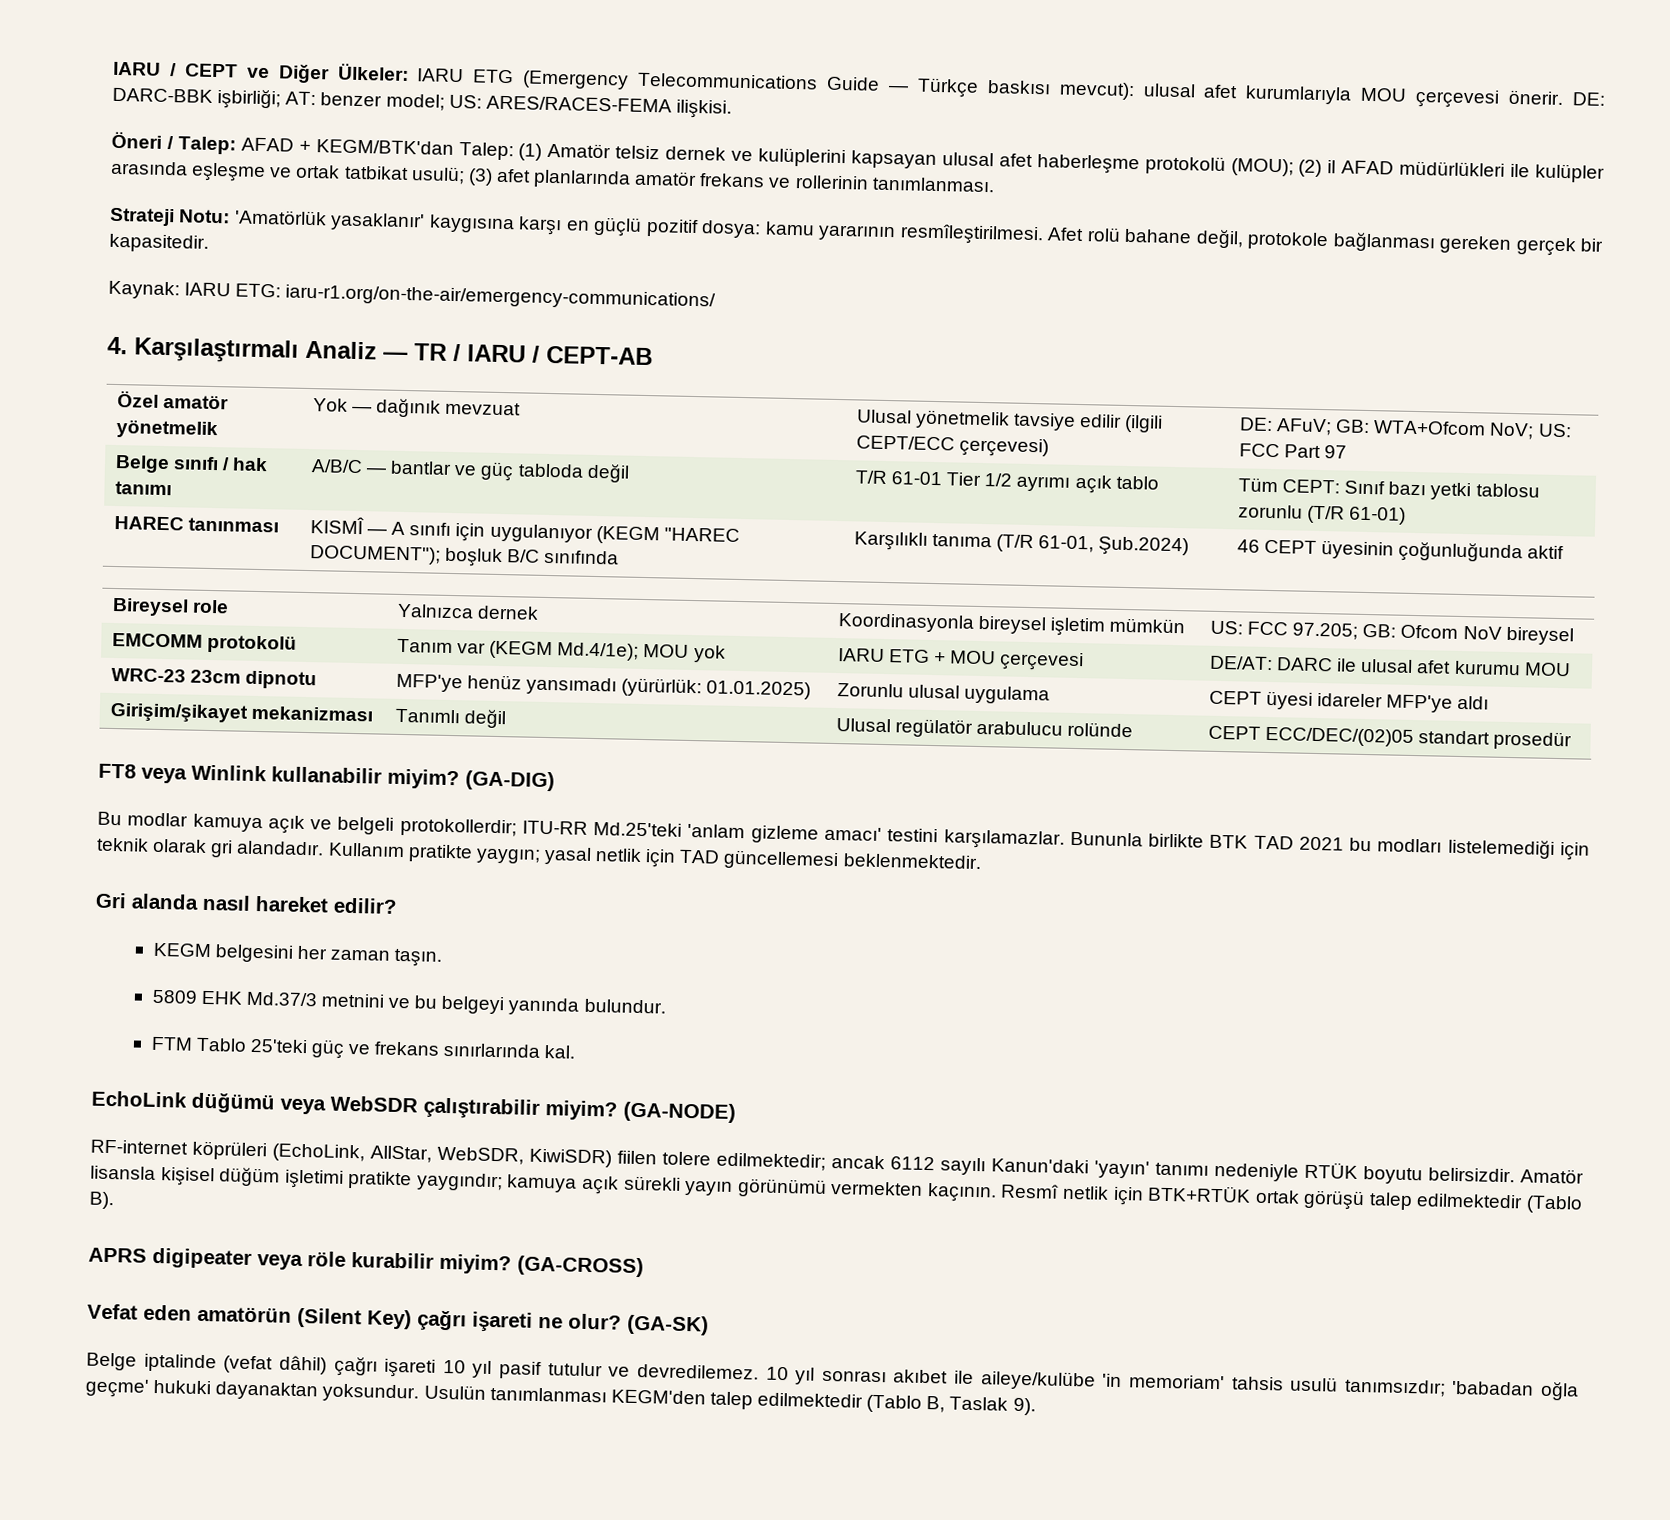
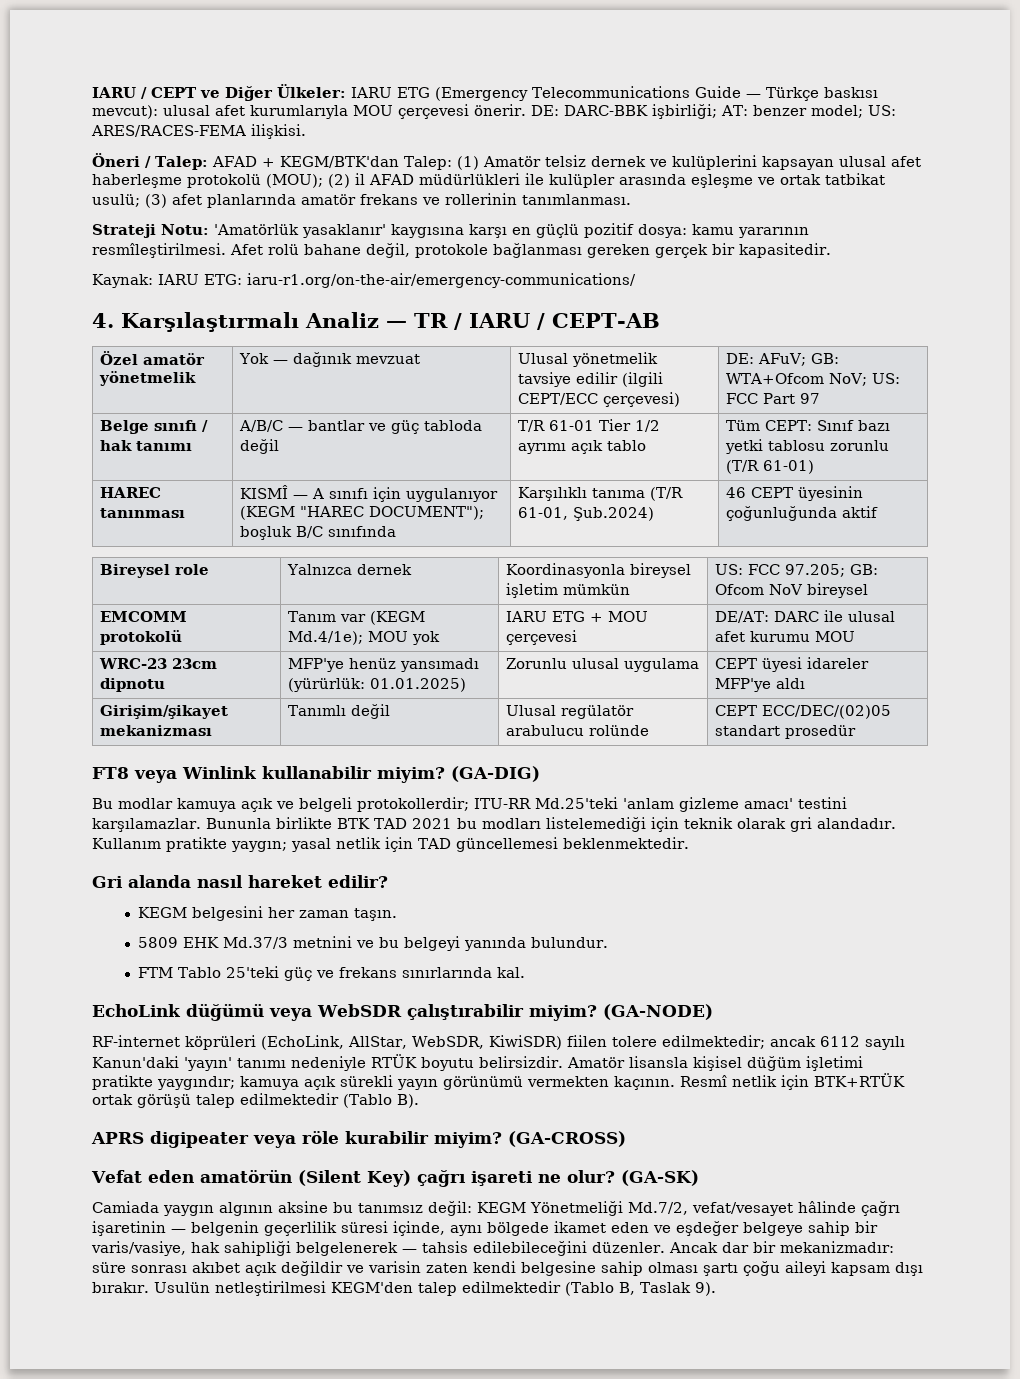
- Belge iptalinde (vefat dâhil) çağrı işareti 10 yıl pasif tutulur ve devredilemez. 10 yıl sonrası akıbet ile aileye/kulübe 'in memoriam' tahsis usulü tanımsızdır; 'babadan oğla geçme' hukuki dayanaktan yoksundur. Usulün tanımlanması KEGM'den talep edilmektedir (Tablo B, Taslak 9).
+ Camiada yaygın algının aksine bu tanımsız değil: KEGM Yönetmeliği Md.7/2, vefat/vesayet hâlinde çağrı işaretinin — belgenin geçerlilik süresi içinde, aynı bölgede ikamet eden ve eşdeğer belgeye sahip bir varis/vasiye, hak sahipliği belgelenerek — tahsis edilebileceğini düzenler. Ancak dar bir mekanizmadır: süre sonrası akıbet açık değildir ve varisin zaten kendi belgesine sahip olması şartı çoğu aileyi kapsam dışı bırakır. Usulün netleştirilmesi KEGM'den talep edilmektedir (Tablo B, Taslak 9).

